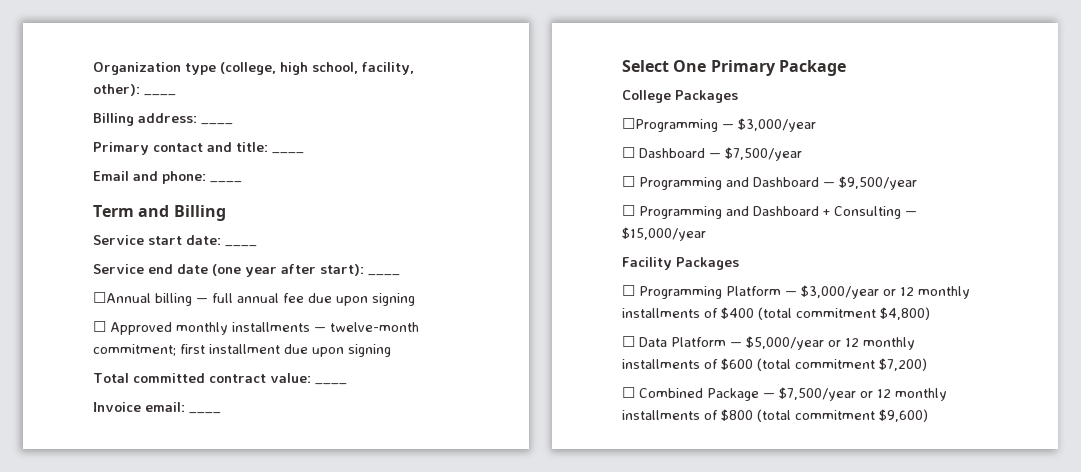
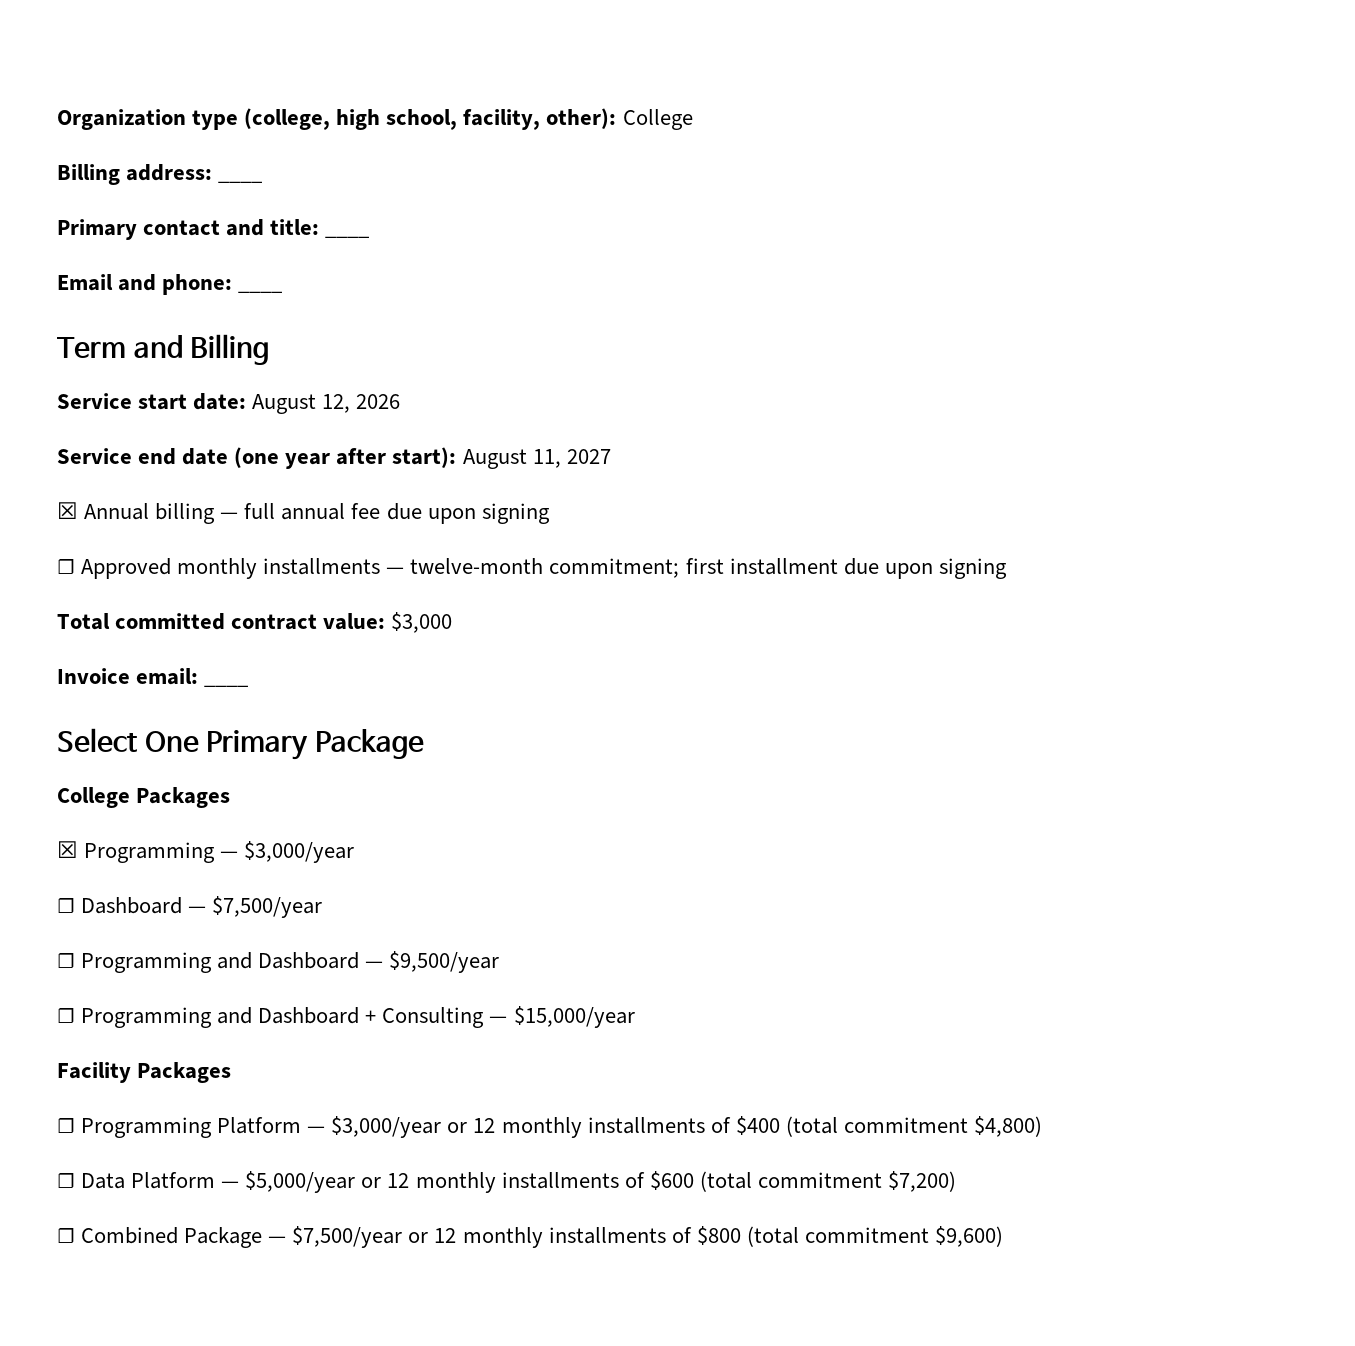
- Organization type (college, high school, facility, other): ____
+ Organization type (college, high school, facility, other): College
- Service start date: ____
+ Service start date: August 12, 2026
- Service end date (one year after start): ____
- ☐Annual billing — full annual fee due upon signing
+ Service end date (one year after start): August 11, 2027
+ ☒ Annual billing — full annual fee due upon signing
- Total committed contract value: ____
+ Total committed contract value: $3,000
- ☐Programming — $3,000/year
+ ☒ Programming — $3,000/year

